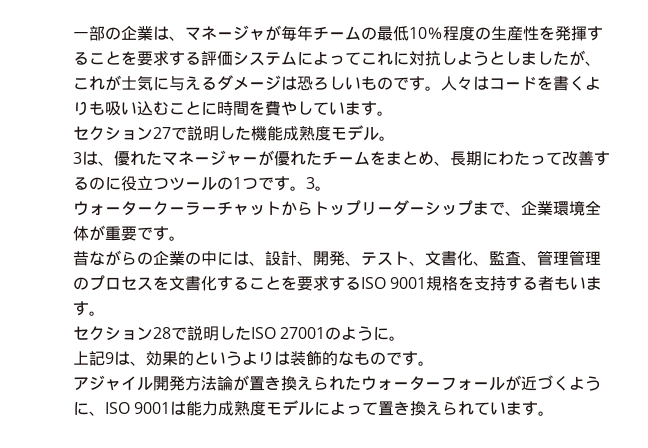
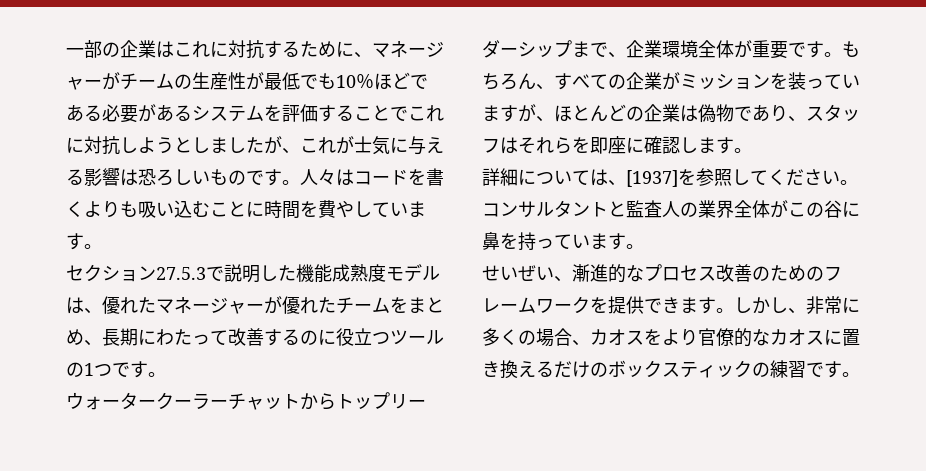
- 一部の企業は、マネージャが毎年チームの最低10％程度の生産性を発揮することを要求する評価システムによってこれに対抗しようとしましたが、これが士気に与えるダメージは恐ろしいものです。
+ 一部の企業はこれに対抗するために、マネージャーがチームの生産性が最低でも10％ほどである必要があるシステムを評価することでこれに対抗しようとしましたが、これが士気に与える影響は恐ろしいものです。
- セクション27で説明した機能成熟度モデル。
- 3は、優れたマネージャーが優れたチームをまとめ、長期にわたって改善するのに役立つツールの1つです。3。
+ セクション27.5.3で説明した機能成熟度モデルは、優れたマネージャーが優れたチームをまとめ、長期にわたって改善するのに役立つツールの1つです。
- ウォータークーラーチャットからトップリーダーシップまで、企業環境全体が重要です。
- 昔ながらの企業の中には、設計、開発、テスト、文書化、監査、管理管理のプロセスを文書化することを要求するISO 9001規格を支持する者もいます。
- セクション28で説明したISO 27001のように。
- 上記9は、効果的というよりは装飾的なものです。
- アジャイル開発方法論が置き換えられたウォーターフォールが近づくように、ISO 9001は能力成熟度モデルによって置き換えられています。
+ ウォータークーラーチャットからトップリーダーシップまで、企業環境全体が重要です。もちろん、すべての企業がミッションを装っていますが、ほとんどの企業は偽物であり、スタッフはそれらを即座に確認します。
+ 詳細については、[1937]を参照してください。コンサルタントと監査人の業界全体がこの谷に鼻を持っています。
+ せいぜい、漸進的なプロセス改善のためのフレームワークを提供できます。しかし、非常に多くの場合、カオスをより官僚的なカオスに置き換えるだけのボックスティックの練習です。

